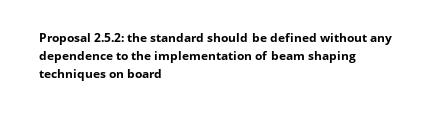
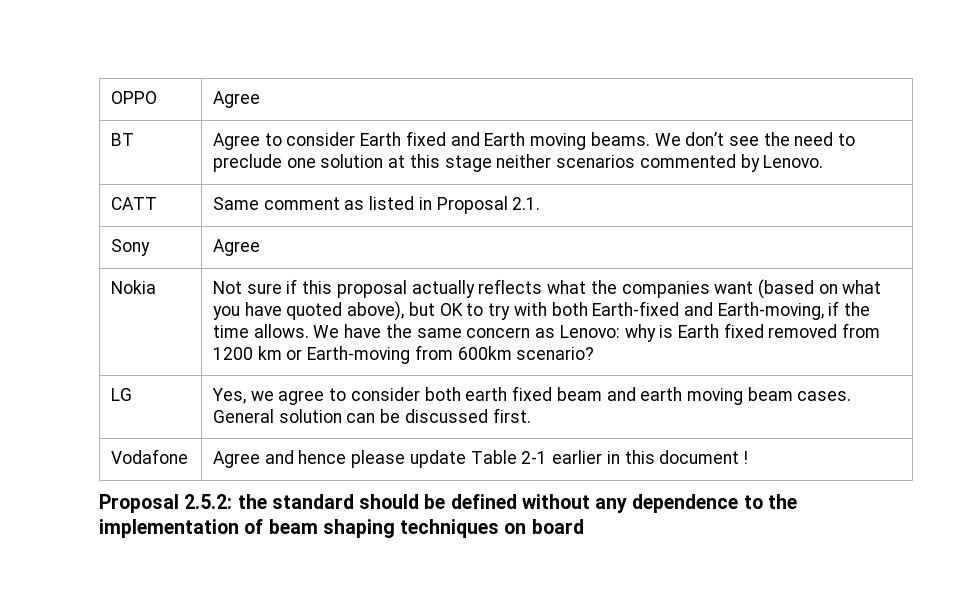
+ OPPO | Agree
+ BT | Agree to consider Earth fixed and Earth moving beams. We don’t see the need to preclude one solution at this stage neither scenarios commented by Lenovo.
+ CATT | Same comment as listed in Proposal 2.1.
+ Sony | Agree
+ Nokia | Not sure if this proposal actually reflects what the companies want (based on what you have quoted above), but OK to try with both Earth-fixed and Earth-moving, if the time allows. We have the same concern as Lenovo: why is Earth fixed removed from 1200 km or Earth-moving from 600km scenario?
+ LG | Yes, we agree to consider both earth fixed beam and earth moving beam cases. General solution can be discussed first.
+ Vodafone | Agree and hence please update Table 2-1 earlier in this document !

